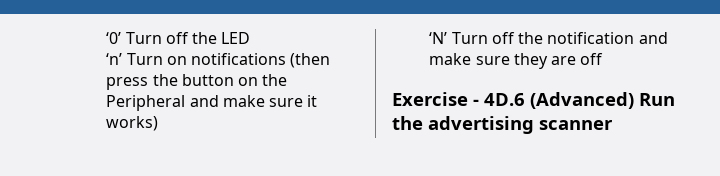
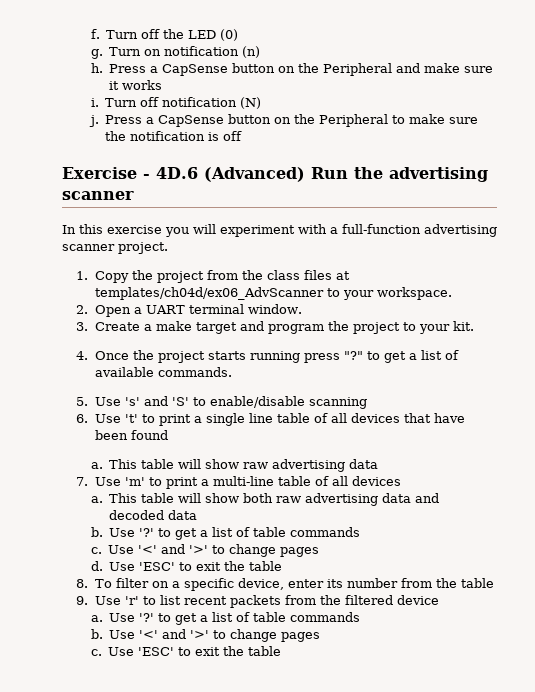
- ‘0’ Turn off the LED
- ‘n’ Turn on notifications (then press the button on the Peripheral and make sure it works)
- ‘N’ Turn off the notification and make sure they are off
+ f. Turn off the LED (0)
+ g. Turn on notification (n)
+ h. Press a CapSense button on the Peripheral and make sure it works
+ i. Turn off notification (N)
+ j. Press a CapSense button on the Peripheral to make sure the notification is off
+ In this exercise you will experiment with a full-function advertising scanner project.
+ 1. Copy the project from the class files at templates/ch04d/ex06_AdvScanner to your workspace.
+ 2. Open a UART terminal window.
+ 3. Create a make target and program the project to your kit.
+ 4. Once the project starts running press "?" to get a list of available commands.
+ 5. Use 's' and 'S' to enable/disable scanning
+ 6. Use 't' to print a single line table of all devices that have been found
+ a. This table will show raw advertising data
+ 7. Use 'm' to print a multi-line table of all devices
+ a. This table will show both raw advertising data and decoded data
+ b. Use '?' to get a list of table commands
+ c. Use '<' and '>' to change pages
+ d. Use 'ESC' to exit the table
+ 8. To filter on a specific device, enter its number from the table
+ 9. Use 'r' to list recent packets from the filtered device
+ a. Use '?' to get a list of table commands
+ b. Use '<' and '>' to change pages
+ c. Use 'ESC' to exit the table

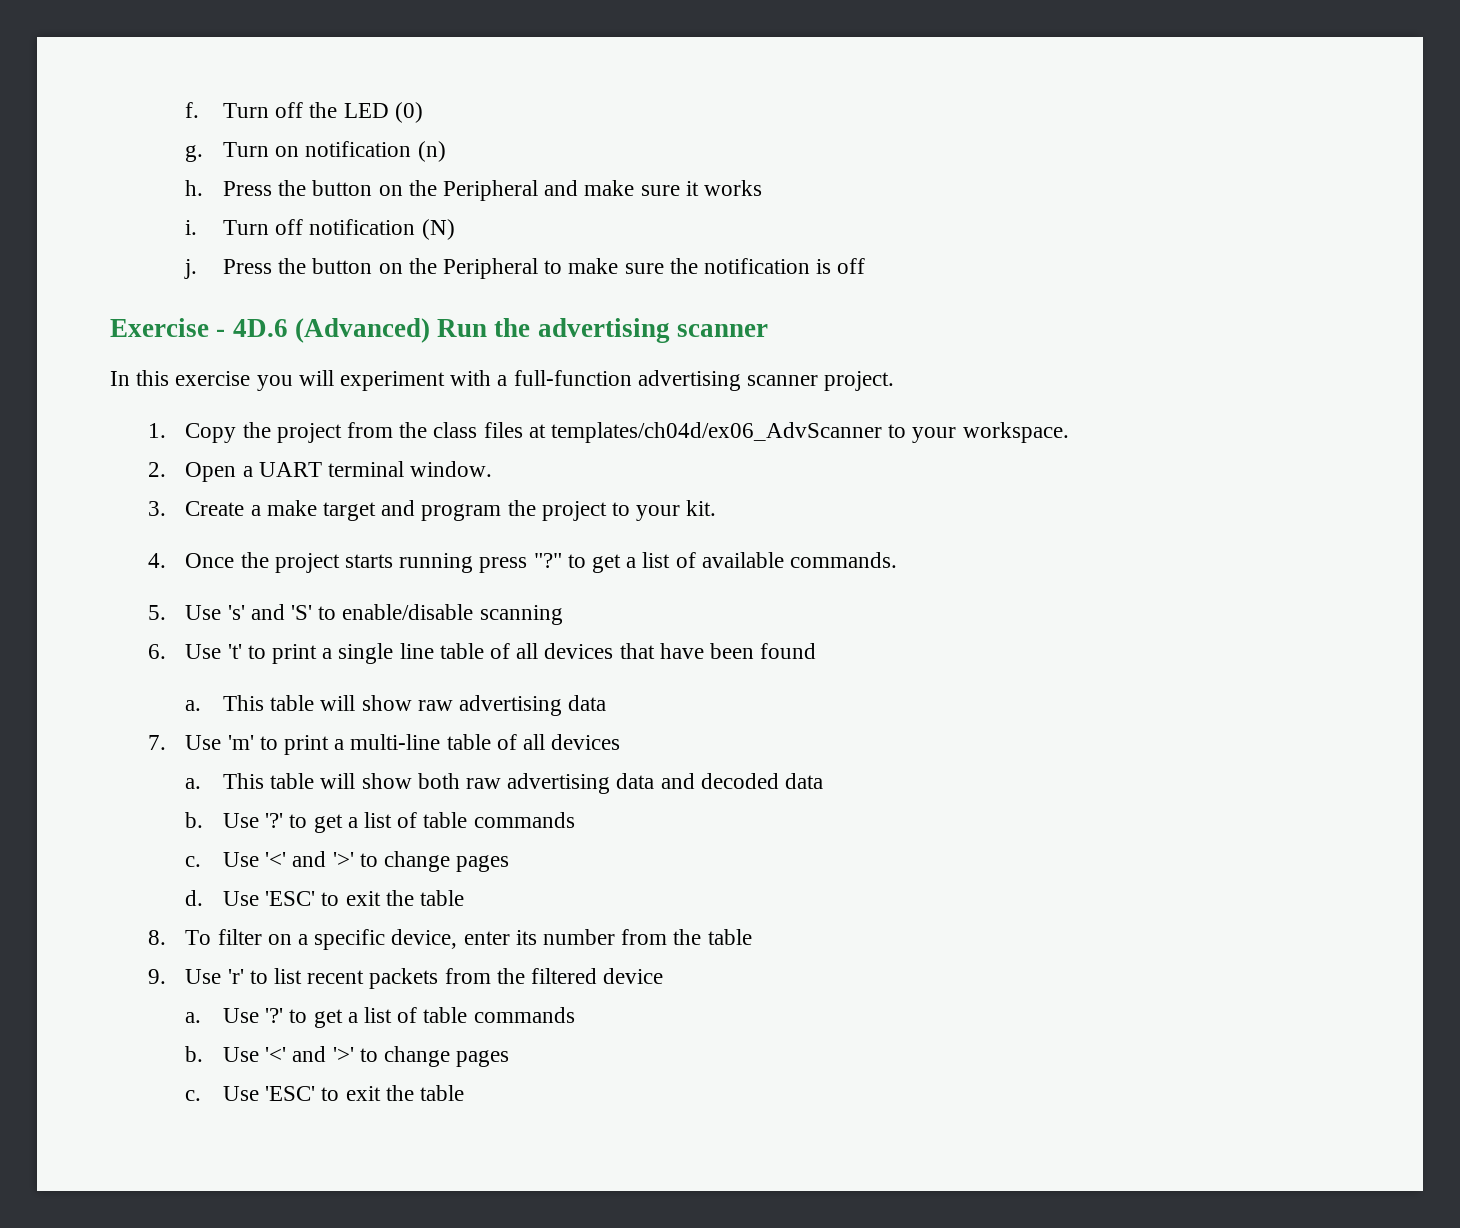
- Press a CapSense button on the Peripheral and make sure it works
+ Press the button on the Peripheral and make sure it works
- Press a CapSense button on the Peripheral to make sure the notification is off
+ Press the button on the Peripheral to make sure the notification is off

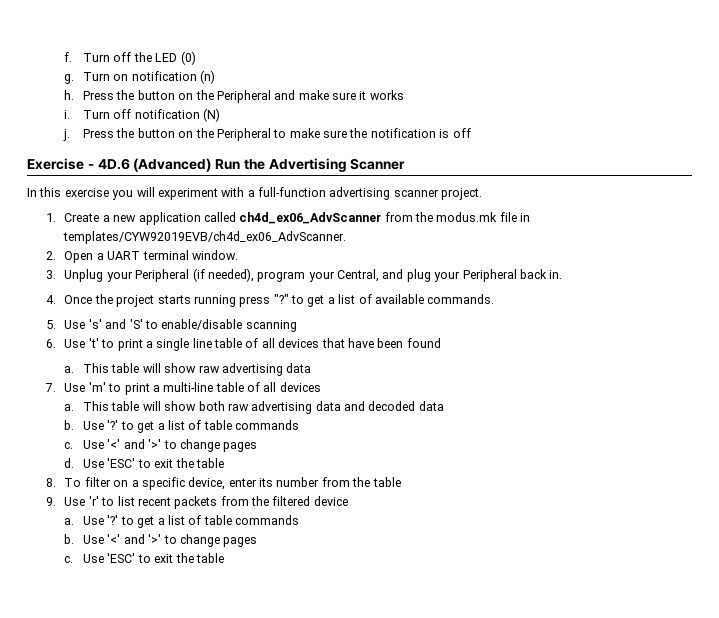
- Exercise - 4D.6 (Advanced) Run the advertising scanner
+ Exercise - 4D.6 (Advanced) Run the Advertising Scanner
- 1. Copy the project from the class files at templates/ch04d/ex06_AdvScanner to your workspace.
+ 1. Create a new application called ch4d_ex06_AdvScanner from the modus.mk file in templates/CYW92019EVB/ch4d_ex06_AdvScanner.
- 3. Create a make target and program the project to your kit.
+ 3. Unplug your Peripheral (if needed), program your Central, and plug your Peripheral back in.

